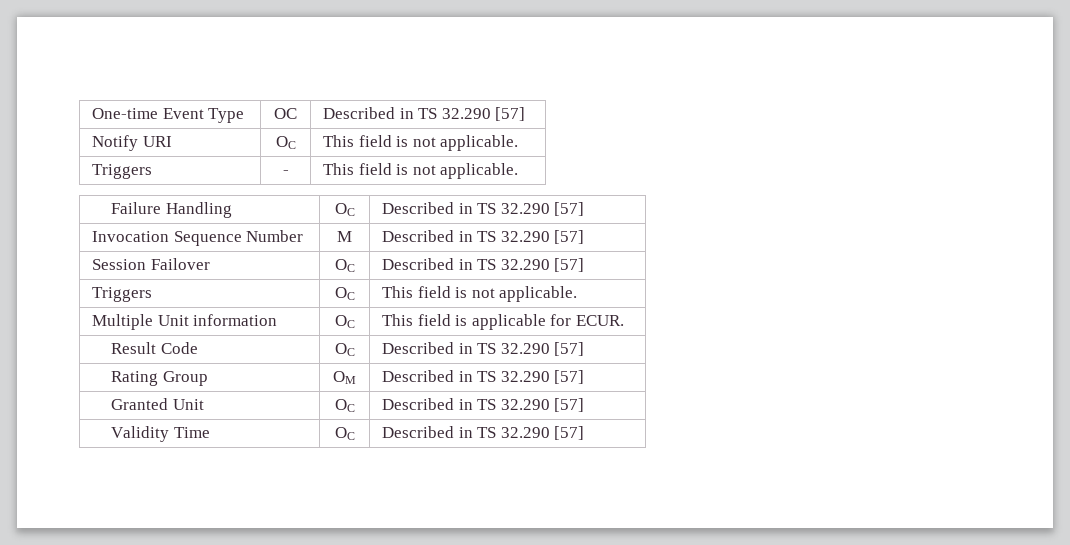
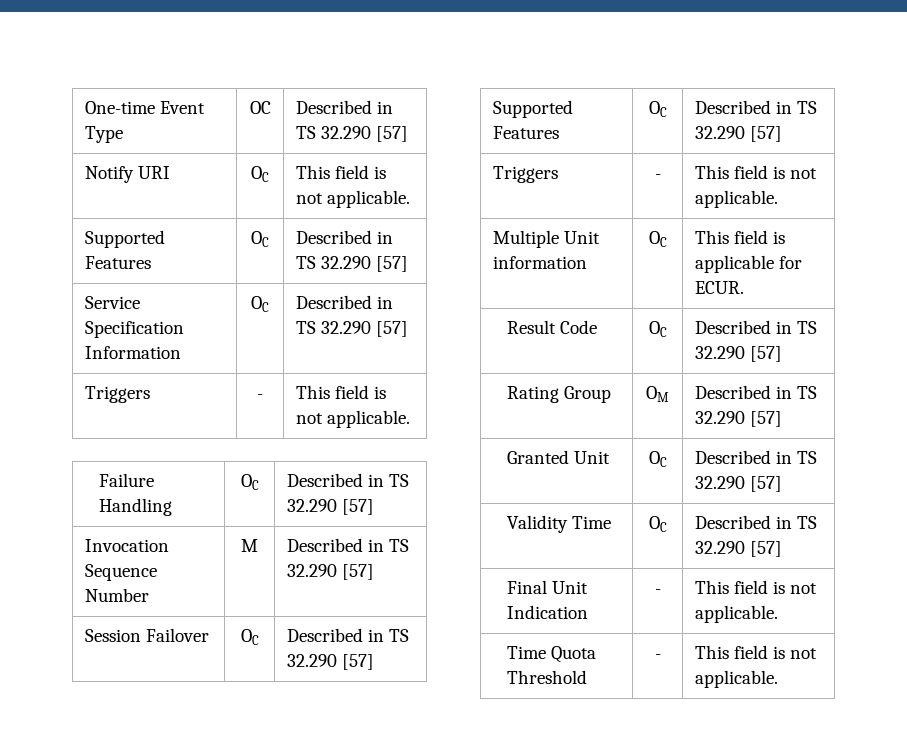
  Notify URI | OC | This field is not applicable.
+ Supported Features | OC | Described in TS 32.290 [57]
+ Service Specification Information | OC | Described in TS 32.290 [57]
  Session Failover | OC | Described in TS 32.290 [57]
- Triggers | OC | This field is not applicable.
+ Supported Features | OC | Described in TS 32.290 [57]
+ Triggers | - | This field is not applicable.
+ Final Unit Indication | - | This field is not applicable.
+ Time Quota Threshold | - | This field is not applicable.

